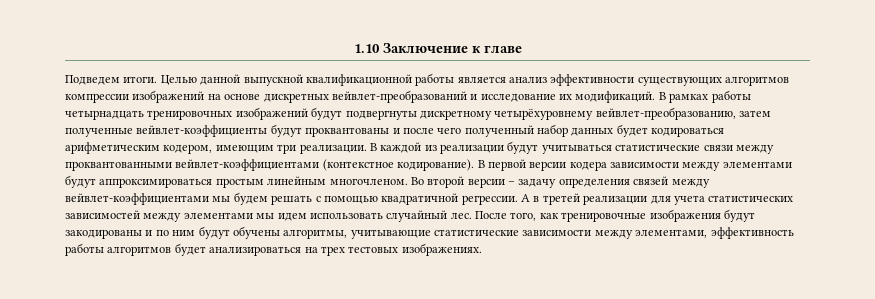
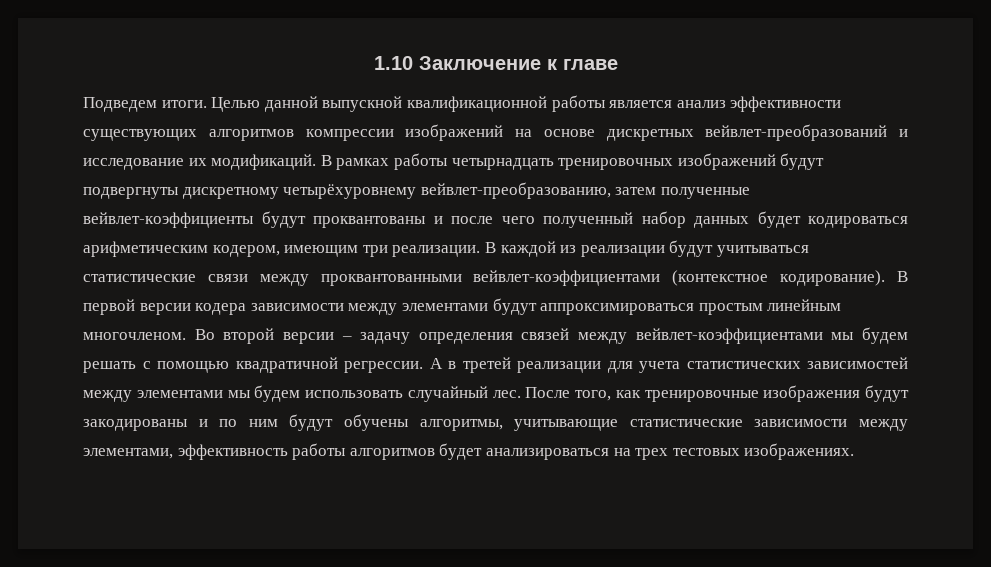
- А в третей реализации для учета статистических зависимостей между элементами мы идем использовать случайный лес.
+ А в третей реализации для учета статистических зависимостей между элементами мы будем использовать случайный лес.

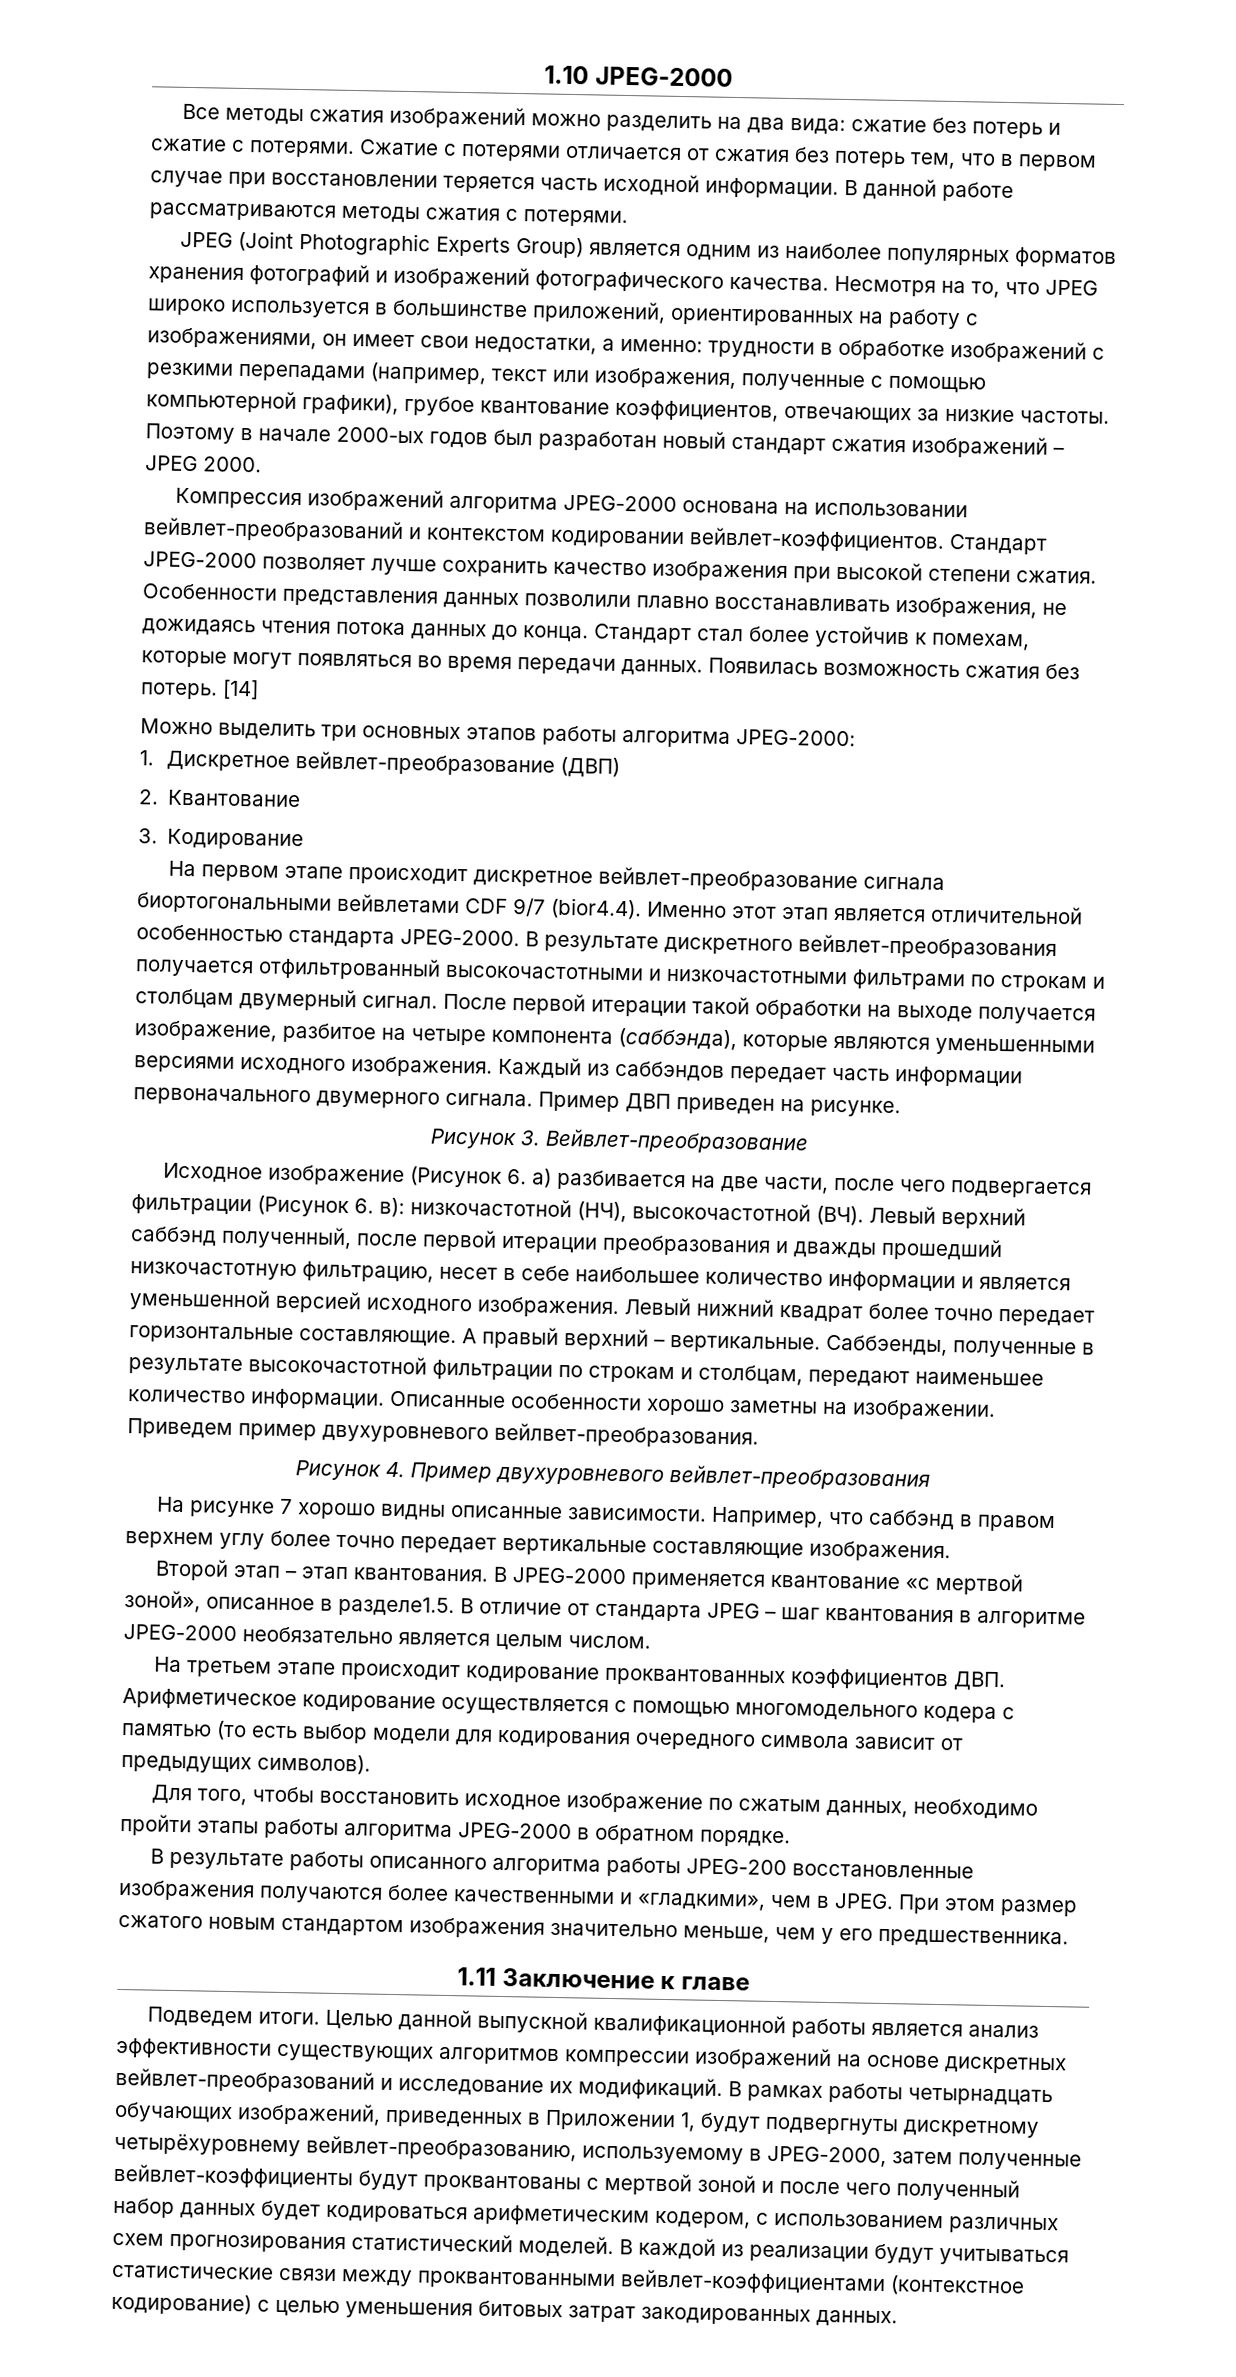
- 1.10 Заключение к главе
+ 1.10 JPEG-2000
+ Все методы сжатия изображений можно разделить на два вида: сжатие без потерь и сжатие с потерями. Сжатие с потерями отличается от сжатия без потерь тем, что в первом случае при восстановлении теряется часть исходной информации. В данной работе рассматриваются методы сжатия с потерями.
+ JPEG (Joint Photographic Experts Group) является одним из наиболее популярных форматов хранения фотографий и изображений фотографического качества. Несмотря на то, что JPEG широко используется в большинстве приложений, ориентированных на работу с изображениями, он имеет свои недостатки, а именно: трудности в обработке изображений с резкими перепадами (например, текст или изображения, полученные с помощью компьютерной графики), грубое квантование коэффициентов, отвечающих за низкие частоты. Поэтому в начале 2000-ых годов был разработан новый стандарт сжатия изображений – JPEG 2000.
+ Компрессия изображений алгоритма JPEG-2000 основана на использовании вейвлет-преобразований и контекстом кодировании вейвлет-коэффициентов. Стандарт JPEG-2000 позволяет лучше сохранить качество изображения при высокой степени сжатия. Особенности представления данных позволили плавно восстанавливать изображения, не дожидаясь чтения потока данных до конца. Стандарт стал более устойчив к помехам, которые могут появляться во время передачи данных. Появилась возможность сжатия без потерь. [14]
+ Можно выделить три основных этапов работы алгоритма JPEG-2000:
+ 1. Дискретное вейвлет-преобразование (ДВП)
+ 2. Квантование
+ 3. Кодирование
+ На первом этапе происходит дискретное вейвлет-преобразование сигнала биортогональными вейвлетами CDF 9/7 (bior4.4). Именно этот этап является отличительной особенностью стандарта JPEG-2000. В результате дискретного вейвлет-преобразования получается отфильтрованный высокочастотными и низкочастотными фильтрами по строкам и столбцам двумерный сигнал. После первой итерации такой обработки на выходе получается изображение, разбитое на четыре компонента (саббэнда), которые являются уменьшенными версиями исходного изображения. Каждый из саббэндов передает часть информации первоначального двумерного сигнала. Пример ДВП приведен на рисунке.
+ Рисунок 3. Вейвлет-преобразование
+ Исходное изображение (Рисунок 6. а) разбивается на две части, после чего подвергается фильтрации (Рисунок 6. в): низкочастотной (НЧ), высокочастотной (ВЧ). Левый верхний саббэнд полученный, после первой итерации преобразования и дважды прошедший низкочастотную фильтрацию, несет в себе наибольшее количество информации и является уменьшенной версией исходного изображения. Левый нижний квадрат более точно передает горизонтальные составляющие. А правый верхний – вертикальные. Саббэенды, полученные в результате высокочастотной фильтрации по строкам и столбцам, передают наименьшее количество информации. Описанные особенности хорошо заметны на изображении. Приведем пример двухуровневого вейлвет-преобразования.
+ Рисунок 4. Пример двухуровневого вейвлет-преобразования
+ На рисунке 7 хорошо видны описанные зависимости. Например, что саббэнд в правом верхнем углу более точно передает вертикальные составляющие изображения.
+ Второй этап – этап квантования. В JPEG-2000 применяется квантование «с мертвой зоной», описанное в разделе1.5. В отличие от стандарта JPEG – шаг квантования в алгоритме JPEG-2000 необязательно является целым числом.
+ На третьем этапе происходит кодирование проквантованных коэффициентов ДВП. Арифметическое кодирование осуществляется с помощью многомодельного кодера с памятью (то есть выбор модели для кодирования очередного символа зависит от предыдущих символов).
+ Для того, чтобы восстановить исходное изображение по сжатым данных, необходимо пройти этапы работы алгоритма JPEG-2000 в обратном порядке.
+ В результате работы описанного алгоритма работы JPEG-200 восстановленные изображения получаются более качественными и «гладкими», чем в JPEG. При этом размер сжатого новым стандартом изображения значительно меньше, чем у его предшественника.
+ 1.11 Заключение к главе
- В рамках работы четырнадцать тренировочных изображений будут подвергнуты дискретному четырёхуровнему вейвлет-преобразованию, затем полученные вейвлет-коэффициенты будут проквантованы и после чего полученный набор данных будет кодироваться арифметическим кодером, имеющим три реализации.
+ В рамках работы четырнадцать обучающих изображений, приведенных в Приложении 1, будут подвергнуты дискретному четырёхуровнему вейвлет-преобразованию, используемому в JPEG-2000, затем полученные вейвлет-коэффициенты будут проквантованы с мертвой зоной и после чего полученный набор данных будет кодироваться арифметическим кодером, с использованием различных схем прогнозирования статистический моделей.
- В каждой из реализации будут учитываться статистические связи между проквантованными вейвлет-коэффициентами (контекстное кодирование). В первой версии кодера зависимости между элементами будут аппроксимироваться простым линейным многочленом. Во второй версии – задачу определения связей между вейвлет-коэффициентами мы будем решать с помощью квадратичной регрессии. А в третей реализации для учета статистических зависимостей между элементами мы будем использовать случайный лес. После того, как тренировочные изображения будут закодированы и по ним будут обучены алгоритмы, учитывающие статистические зависимости между элементами, эффективность работы алгоритмов будет анализироваться на трех тестовых изображениях.
+ В каждой из реализации будут учитываться статистические связи между проквантованными вейвлет-коэффициентами (контекстное кодирование) с целью уменьшения битовых затрат закодированных данных.

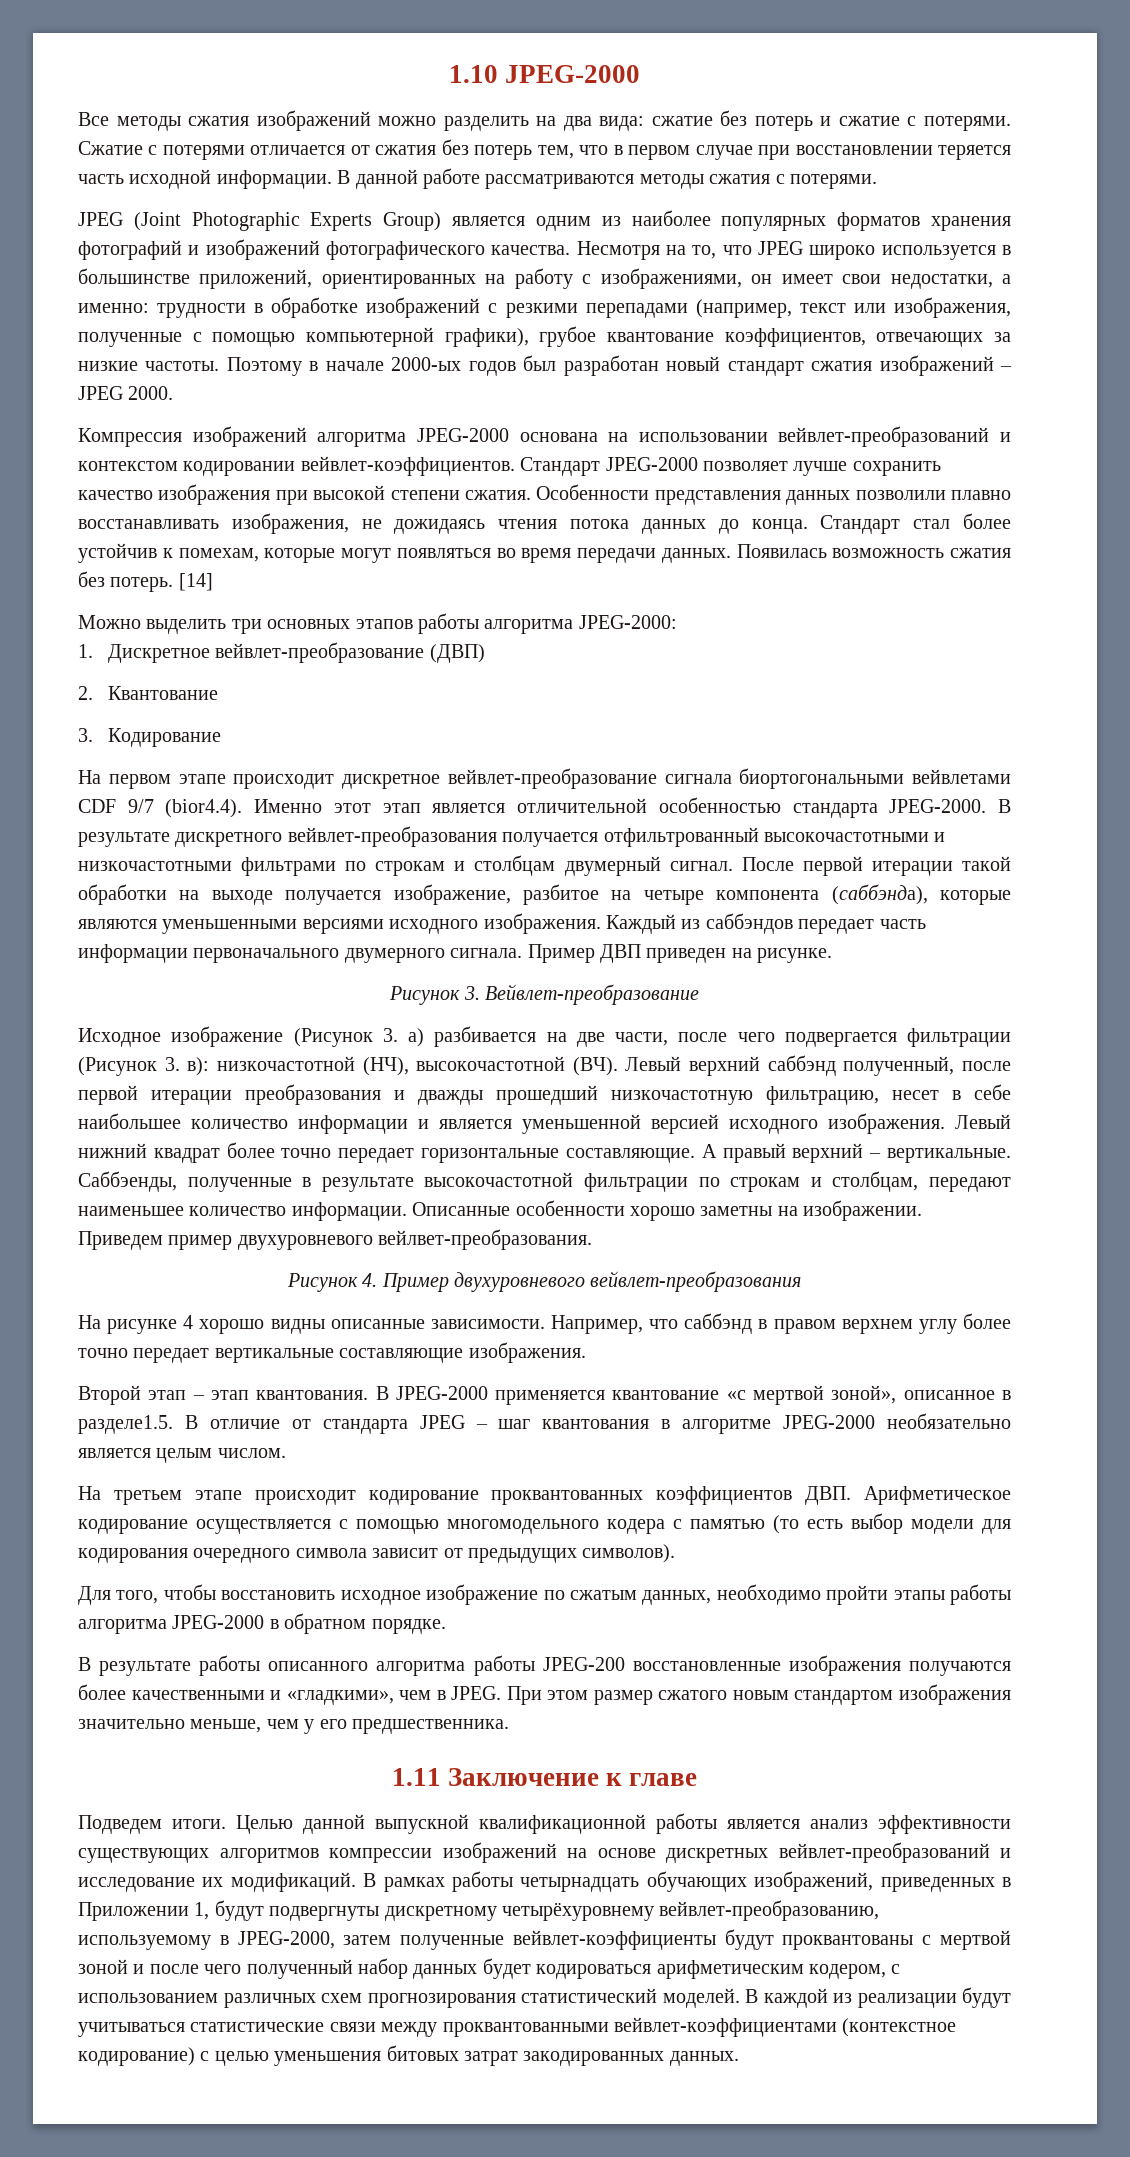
- Исходное изображение (Рисунок 6. а) разбивается на две части, после чего подвергается фильтрации (Рисунок 6. в): низкочастотной (НЧ), высокочастотной (ВЧ). Левый верхний саббэнд полученный, после первой итерации преобразования и дважды прошедший низкочастотную фильтрацию, несет в себе наибольшее количество информации и является уменьшенной версией исходного изображения.
+ Исходное изображение (Рисунок 3. а) разбивается на две части, после чего подвергается фильтрации (Рисунок 3. в): низкочастотной (НЧ), высокочастотной (ВЧ). Левый верхний саббэнд полученный, после первой итерации преобразования и дважды прошедший низкочастотную фильтрацию, несет в себе наибольшее количество информации и является уменьшенной версией исходного изображения.
- На рисунке 7 хорошо видны описанные зависимости.
+ На рисунке 4 хорошо видны описанные зависимости.

